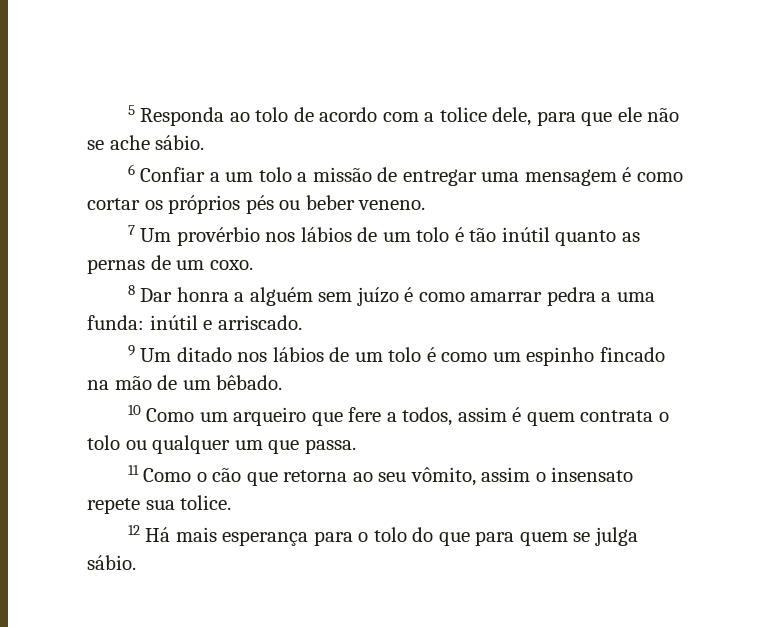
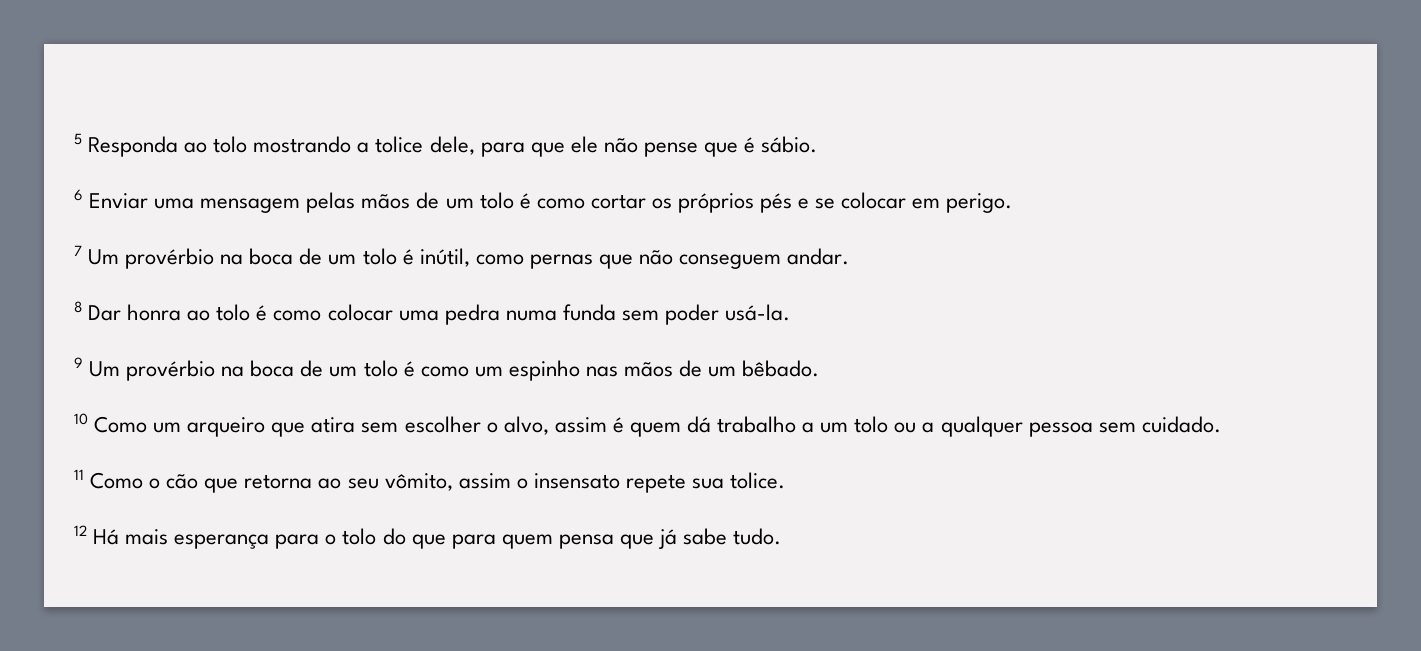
- 5 Responda ao tolo de acordo com a tolice dele, para que ele não se ache sábio.
+ 5 Responda ao tolo mostrando a tolice dele, para que ele não pense que é sábio.
- 6 Confiar a um tolo a missão de entregar uma mensagem é como cortar os próprios pés ou beber veneno.
+ 6 Enviar uma mensagem pelas mãos de um tolo é como cortar os próprios pés e se colocar em perigo.
- 7 Um provérbio nos lábios de um tolo é tão inútil quanto as pernas de um coxo.
- 8 Dar honra a alguém sem juízo é como amarrar pedra a uma funda: inútil e arriscado.
+ 7 Um provérbio na boca de um tolo é inútil, como pernas que não conseguem andar.
+ 8 Dar honra ao tolo é como colocar uma pedra numa funda sem poder usá-la.
- 9 Um ditado nos lábios de um tolo é como um espinho fincado na mão de um bêbado.
+ 9 Um provérbio na boca de um tolo é como um espinho nas mãos de um bêbado.
- 10 Como um arqueiro que fere a todos, assim é quem contrata o tolo ou qualquer um que passa.
+ 10 Como um arqueiro que atira sem escolher o alvo, assim é quem dá trabalho a um tolo ou a qualquer pessoa sem cuidado.
- 12 Há mais esperança para o tolo do que para quem se julga sábio.
+ 12 Há mais esperança para o tolo do que para quem pensa que já sabe tudo.

